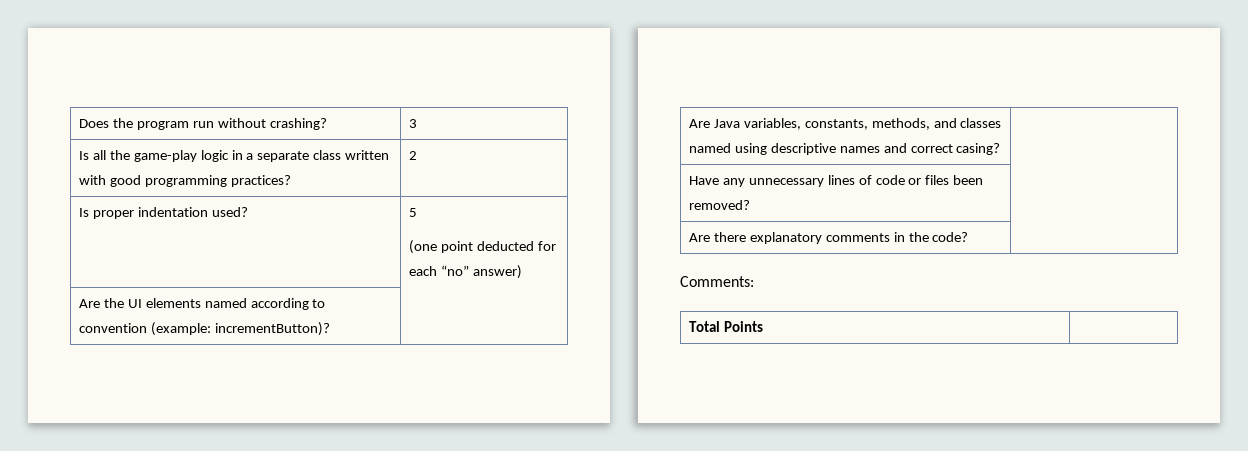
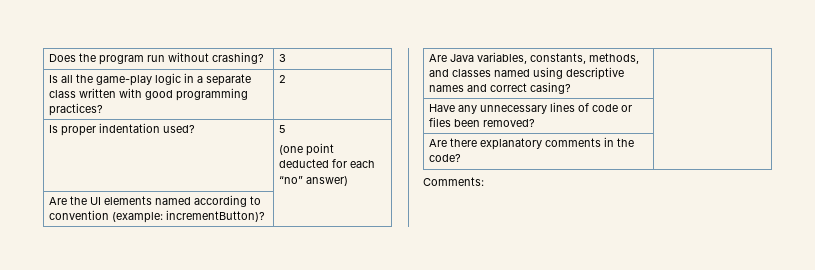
- Total Points |

